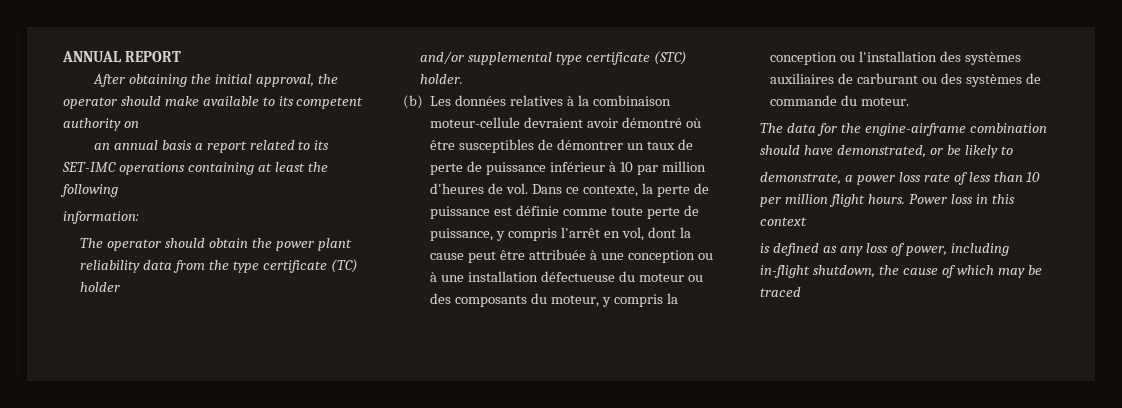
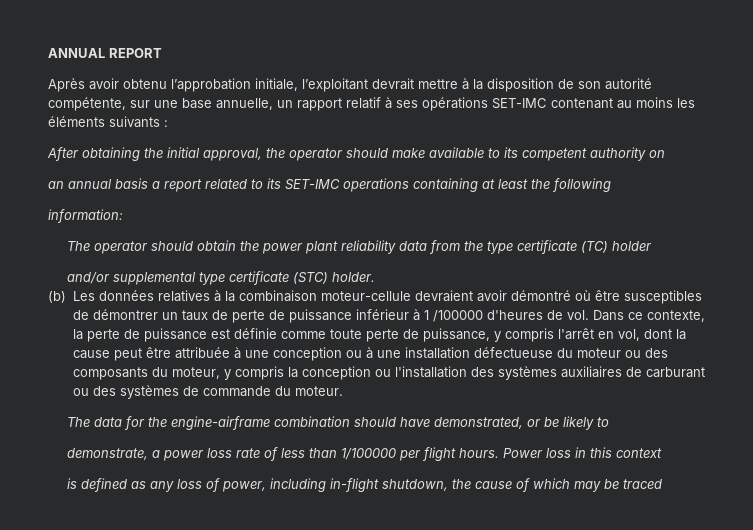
+ Après avoir obtenu l’approbation initiale, l’exploitant devrait mettre à la disposition de son autorité compétente, sur une base annuelle, un rapport relatif à ses opérations SET-IMC contenant au moins les éléments suivants :
- (b) Les données relatives à la combinaison moteur-cellule devraient avoir démontré où être susceptibles de démontrer un taux de perte de puissance inférieur à 10 par million d'heures de vol. Dans ce contexte, la perte de puissance est définie comme toute perte de puissance, y compris l'arrêt en vol, dont la cause peut être attribuée à une conception ou à une installation défectueuse du moteur ou des composants du moteur, y compris la conception ou l'installation des systèmes auxiliaires de carburant ou des systèmes de commande du moteur.
+ (b) Les données relatives à la combinaison moteur-cellule devraient avoir démontré où être susceptibles de démontrer un taux de perte de puissance inférieur à 1 /100000 d'heures de vol. Dans ce contexte, la perte de puissance est définie comme toute perte de puissance, y compris l'arrêt en vol, dont la cause peut être attribuée à une conception ou à une installation défectueuse du moteur ou des composants du moteur, y compris la conception ou l'installation des systèmes auxiliaires de carburant ou des systèmes de commande du moteur.
- demonstrate, a power loss rate of less than 10 per million flight hours.
+ demonstrate, a power loss rate of less than 1/100000 per flight hours.

